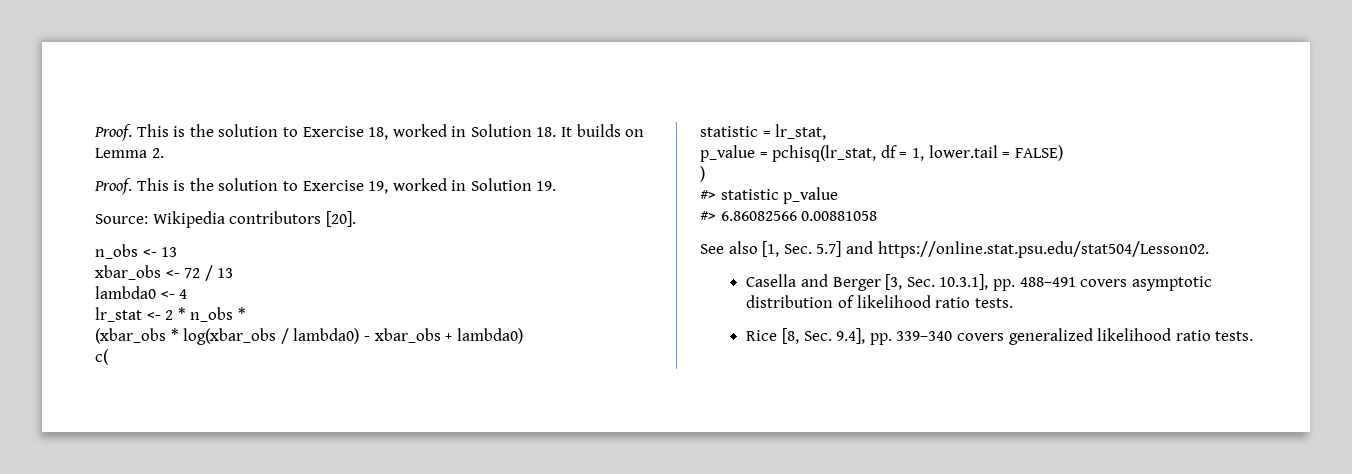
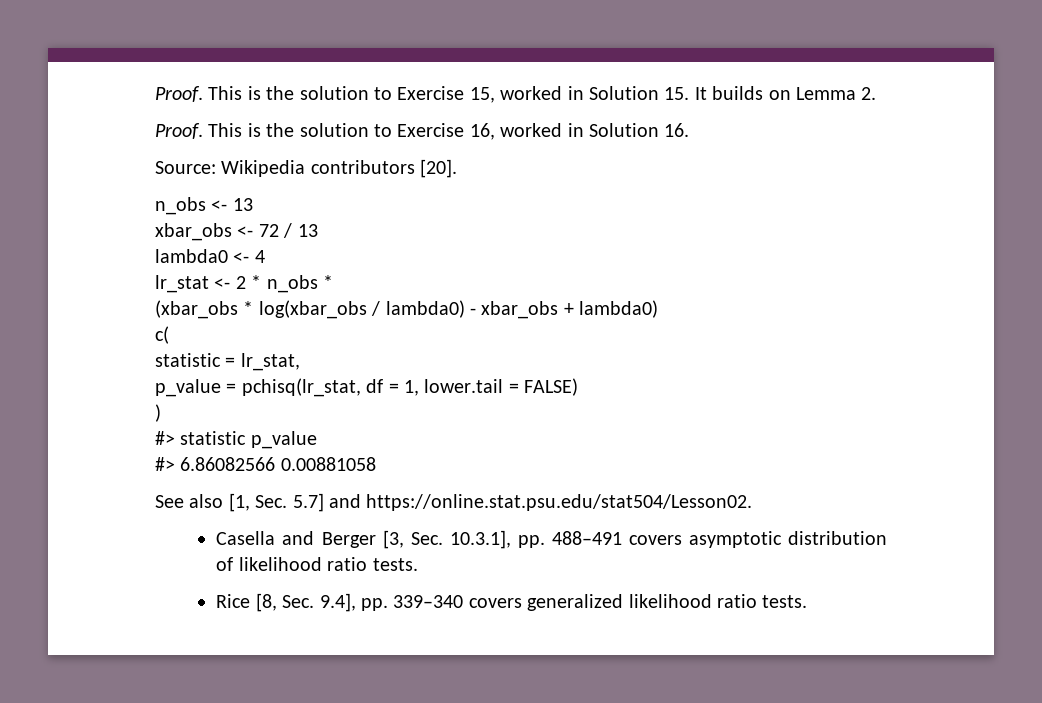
- Proof. This is the solution to Exercise 18, worked in Solution 18. It builds on Lemma 2.
+ Proof. This is the solution to Exercise 15, worked in Solution 15. It builds on Lemma 2.
- This is the solution to Exercise 19, worked in Solution 19.
+ This is the solution to Exercise 16, worked in Solution 16.

